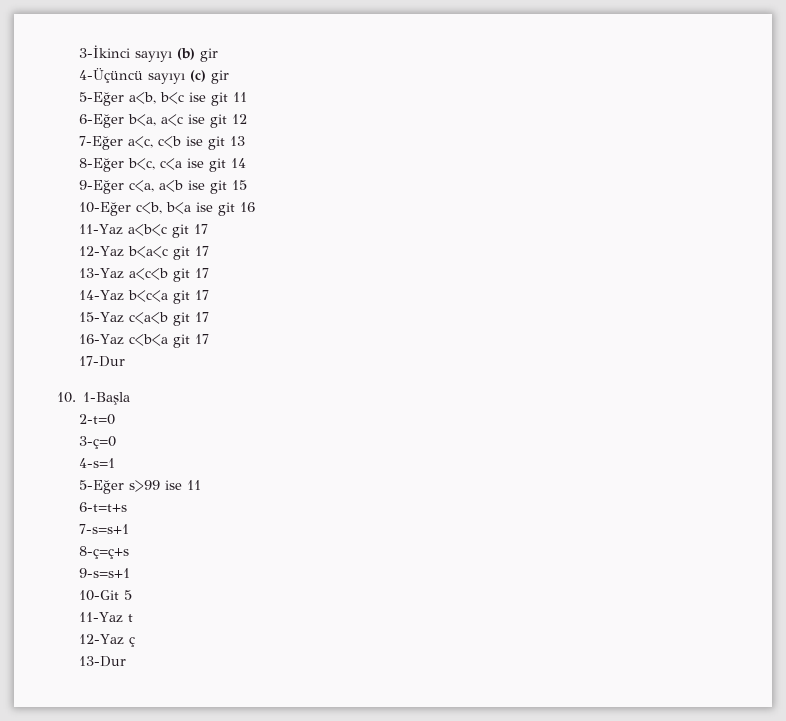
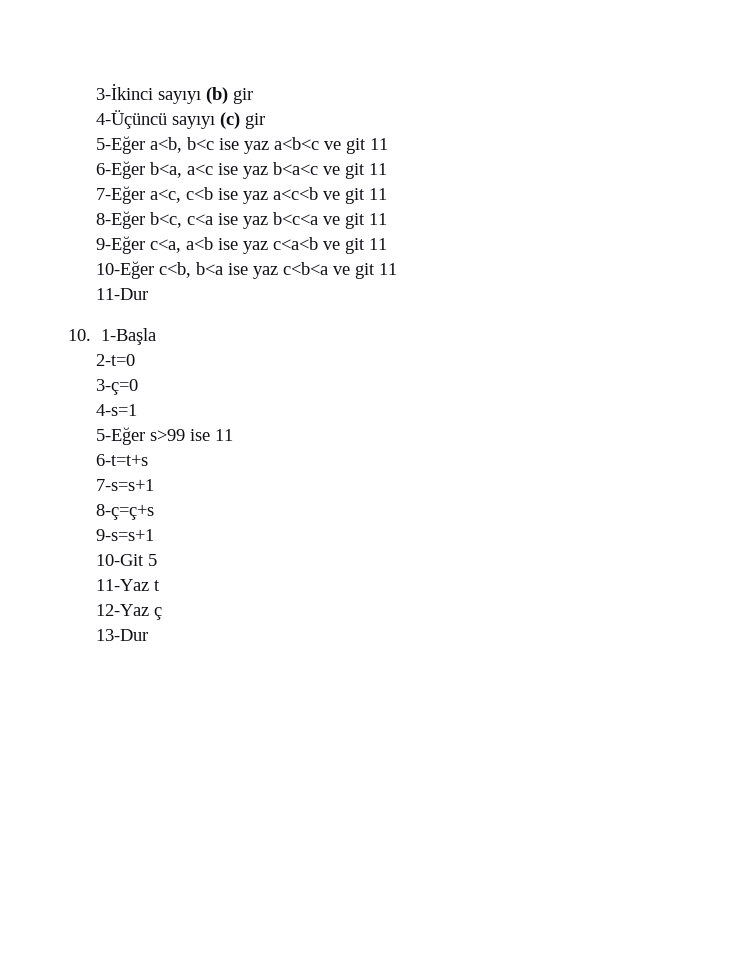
- 5-Eğer a<b, b<c ise git 11
+ 5-Eğer a<b, b<c ise yaz a<b<c ve git 11
- 6-Eğer b<a, a<c ise git 12
+ 6-Eğer b<a, a<c ise yaz b<a<c ve git 11
- 7-Eğer a<c, c<b ise git 13
+ 7-Eğer a<c, c<b ise yaz a<c<b ve git 11
- 8-Eğer b<c, c<a ise git 14
+ 8-Eğer b<c, c<a ise yaz b<c<a ve git 11
- 9-Eğer c<a, a<b ise git 15
+ 9-Eğer c<a, a<b ise yaz c<a<b ve git 11
- 10-Eğer c<b, b<a ise git 16
- 11-Yaz a<b<c git 17
- 12-Yaz b<a<c git 17
- 13-Yaz a<c<b git 17
- 14-Yaz b<c<a git 17
- 15-Yaz c<a<b git 17
- 16-Yaz c<b<a git 17
- 17-Dur
+ 10-Eğer c<b, b<a ise yaz c<b<a ve git 11
+ 11-Dur

